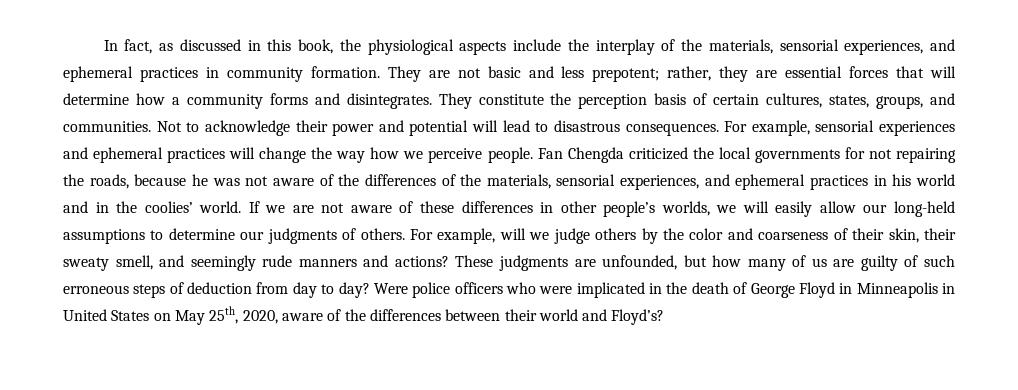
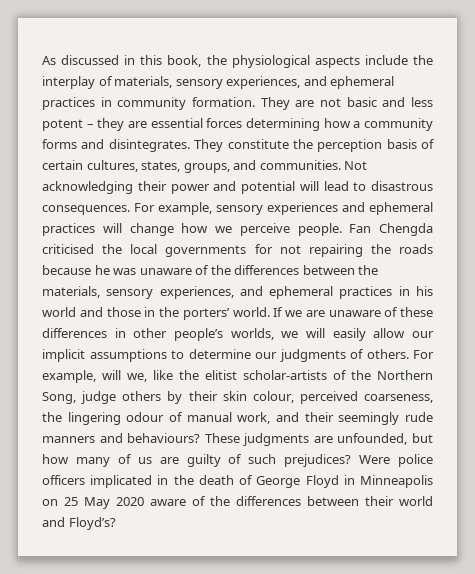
- In fact, as discussed in this book, the physiological aspects include the interplay of the materials, sensorial experiences, and ephemeral practices in community formation.
+ As discussed in this book, the physiological aspects include the interplay of materials, sensory experiences, and ephemeral practices in community formation.
- They are not basic and less prepotent; rather, they are essential forces that will determine how a community forms and disintegrates.
+ They are not basic and less potent – they are essential forces determining how a community forms and disintegrates.
- Not to acknowledge their power and potential will lead to disastrous consequences.
+ Not acknowledging their power and potential will lead to disastrous consequences.
- For example, sensorial experiences and ephemeral practices will change the way how we perceive people.
+ For example, sensory experiences and ephemeral practices will change how we perceive people.
- Fan Chengda criticized the local governments for not repairing the roads, because he was not aware of the differences of the materials, sensorial experiences, and ephemeral practices in his world and in the coolies’ world.
+ Fan Chengda criticised the local governments for not repairing the roads because he was unaware of the differences between the materials, sensory experiences, and ephemeral practices in his world and those in the porters’ world.
- If we are not aware of these differences in other people’s worlds, we will easily allow our long-held assumptions to determine our judgments of others.
+ If we are unaware of these differences in other people’s worlds, we will easily allow our implicit assumptions to determine our judgments of others.
- For example, will we judge others by the color and coarseness of their skin, their sweaty smell, and seemingly rude manners and actions?
+ For example, will we, like the elitist scholar-artists of the Northern Song, judge others by their skin colour, perceived coarseness, the lingering odour of manual work, and their seemingly rude manners and behaviours?
- These judgments are unfounded, but how many of us are guilty of such erroneous steps of deduction from day to day?
+ These judgments are unfounded, but how many of us are guilty of such prejudices?
- Were police officers who were implicated in the death of George Floyd in Minneapolis in United States on May 25th, 2020, aware of the differences between their world and Floyd’s?
+ Were police officers implicated in the death of George Floyd in Minneapolis on 25 May 2020 aware of the differences between their world and Floyd’s?

